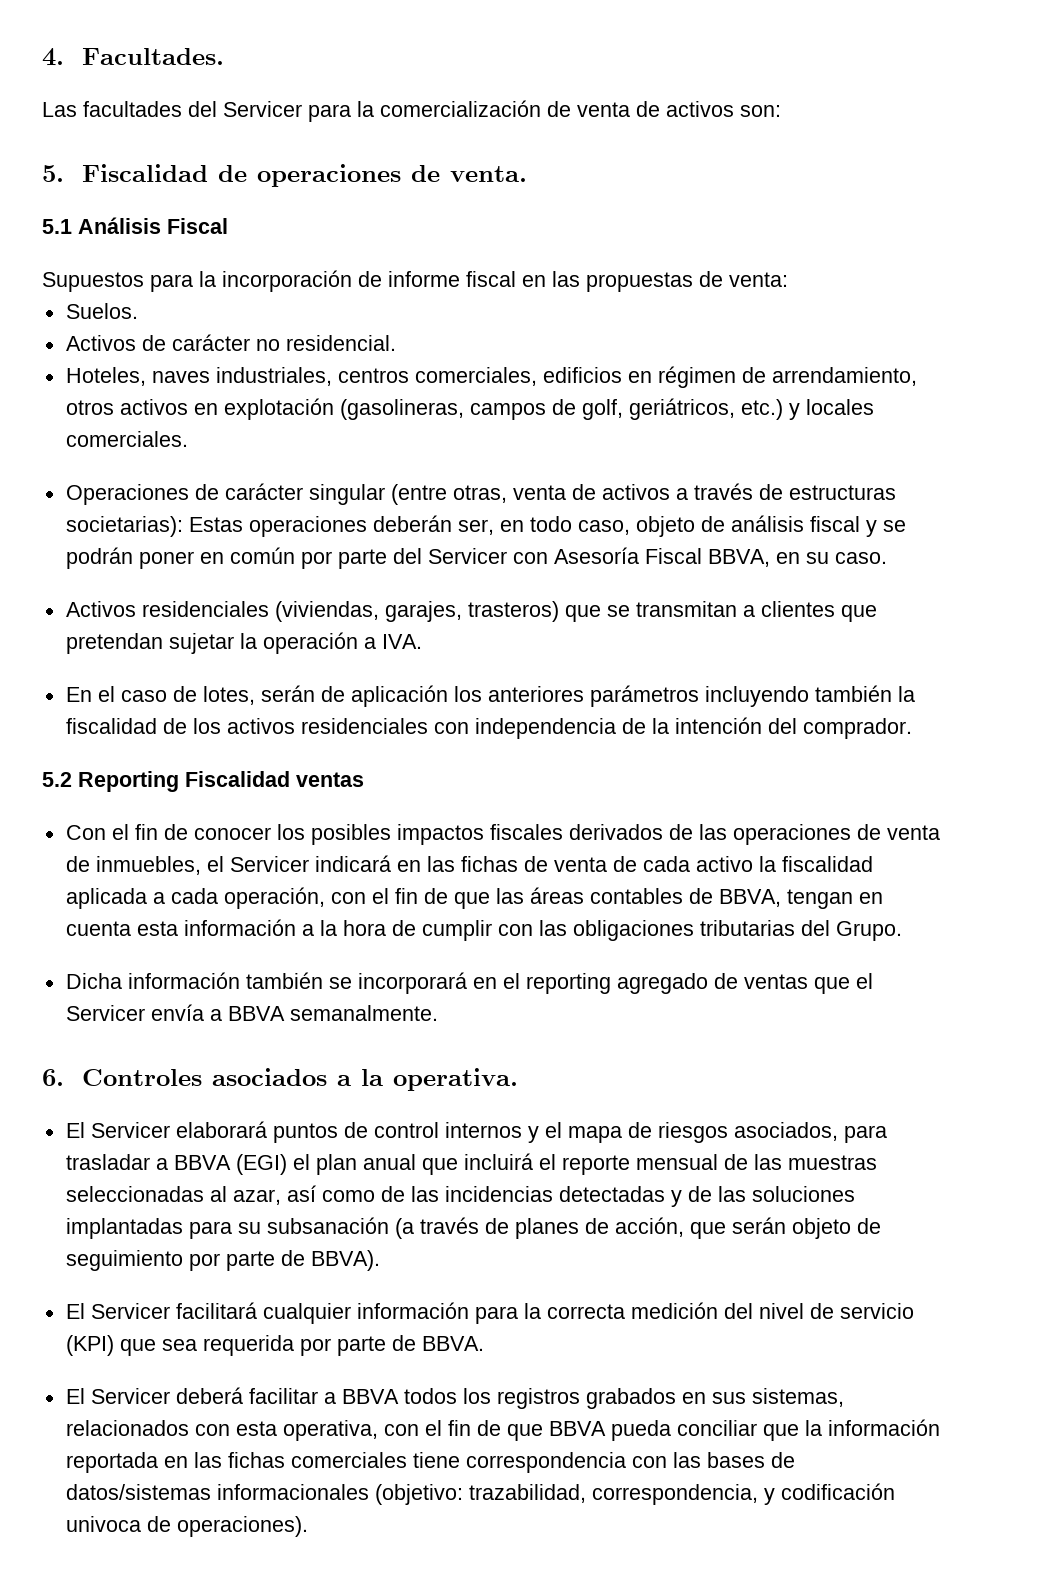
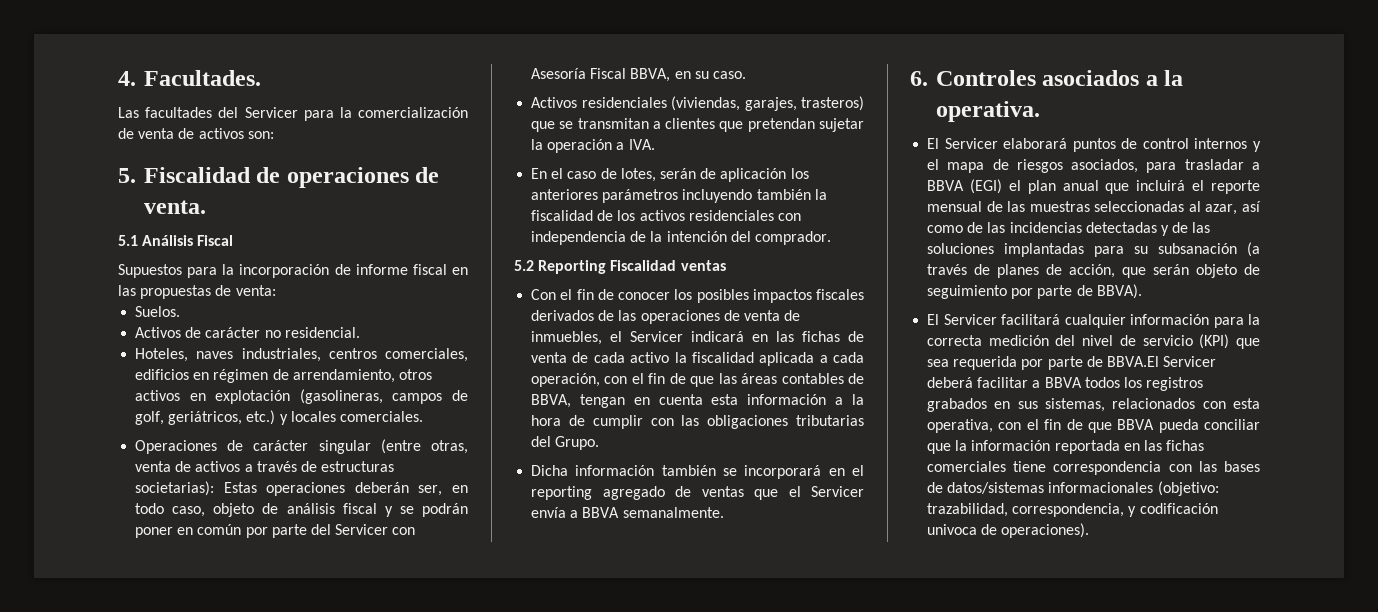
- El Servicer facilitará cualquier información para la correcta medición del nivel de servicio (KPI) que sea requerida por parte de BBVA.
- El Servicer deberá facilitar a BBVA todos los registros grabados en sus sistemas, relacionados con esta operativa, con el fin de que BBVA pueda conciliar que la información reportada en las fichas comerciales tiene correspondencia con las bases de datos/sistemas informacionales (objetivo:
+ El Servicer facilitará cualquier información para la correcta medición del nivel de servicio (KPI) que sea requerida por parte de BBVA.El Servicer deberá facilitar a BBVA todos los registros grabados en sus sistemas, relacionados con esta operativa, con el fin de que BBVA pueda conciliar que la información reportada en las fichas comerciales tiene correspondencia con las bases de datos/sistemas informacionales (objetivo:

